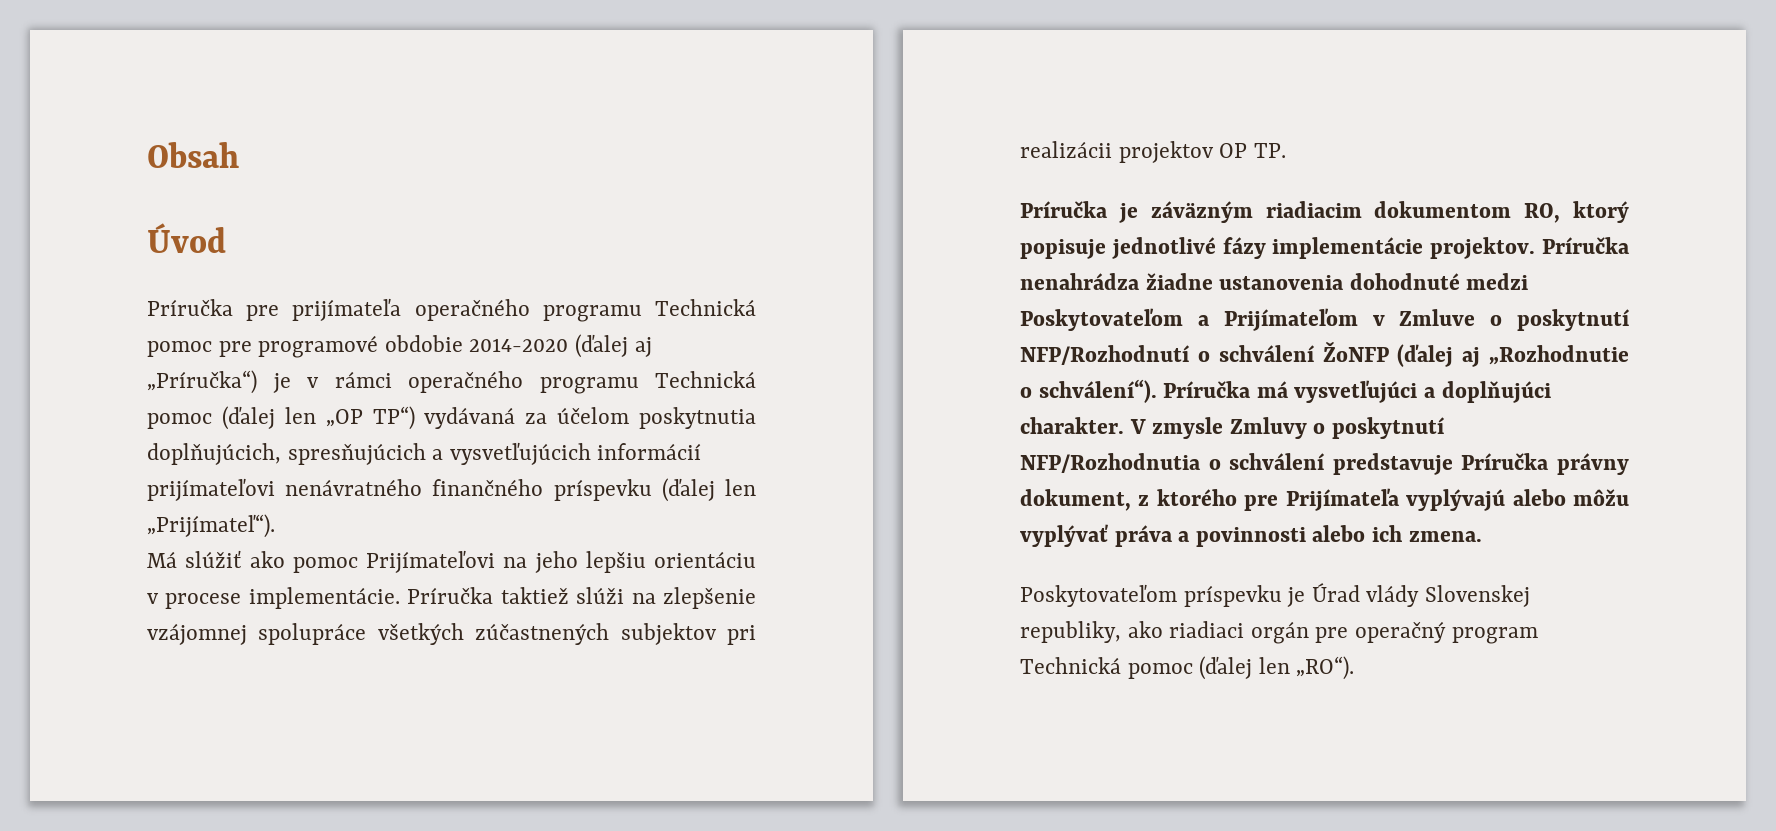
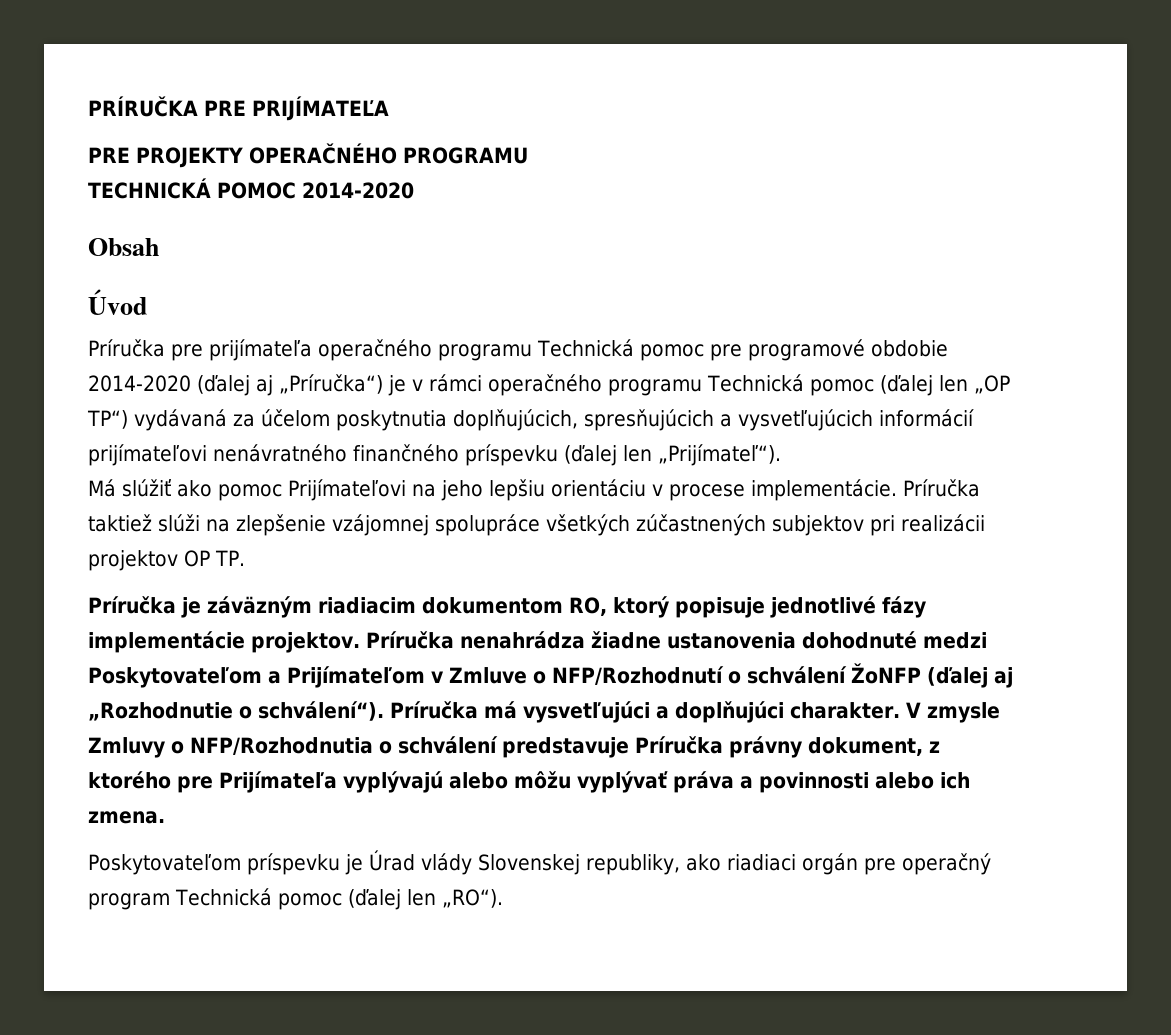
+ PRÍRUČKA PRE PRIJÍMATEĽA
+ PRE PROJEKTY OPERAČNÉHO PROGRAMU
+ TECHNICKÁ POMOC 2014-2020
- Príručka nenahrádza žiadne ustanovenia dohodnuté medzi Poskytovateľom a Prijímateľom v Zmluve o poskytnutí NFP/Rozhodnutí o schválení ŽoNFP (ďalej aj „Rozhodnutie o schválení“).
+ Príručka nenahrádza žiadne ustanovenia dohodnuté medzi Poskytovateľom a Prijímateľom v Zmluve o NFP/Rozhodnutí o schválení ŽoNFP (ďalej aj „Rozhodnutie o schválení“).
- V zmysle Zmluvy o poskytnutí NFP/Rozhodnutia o schválení predstavuje Príručka právny dokument, z ktorého pre Prijímateľa vyplývajú alebo môžu vyplývať práva a povinnosti alebo ich zmena.
+ V zmysle Zmluvy o NFP/Rozhodnutia o schválení predstavuje Príručka právny dokument, z ktorého pre Prijímateľa vyplývajú alebo môžu vyplývať práva a povinnosti alebo ich zmena.

